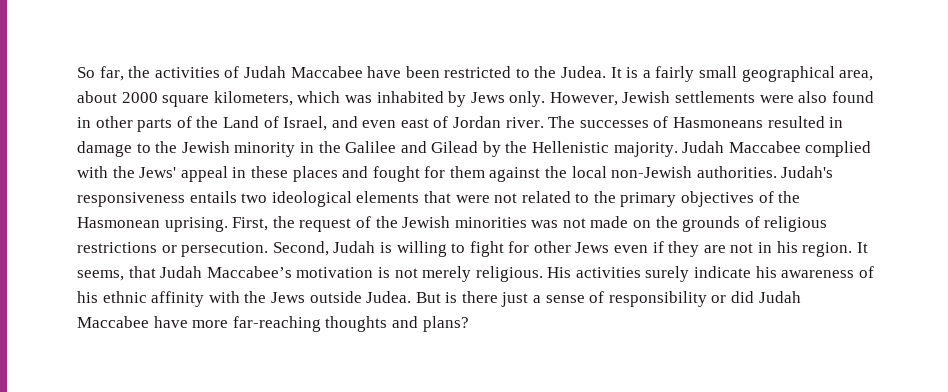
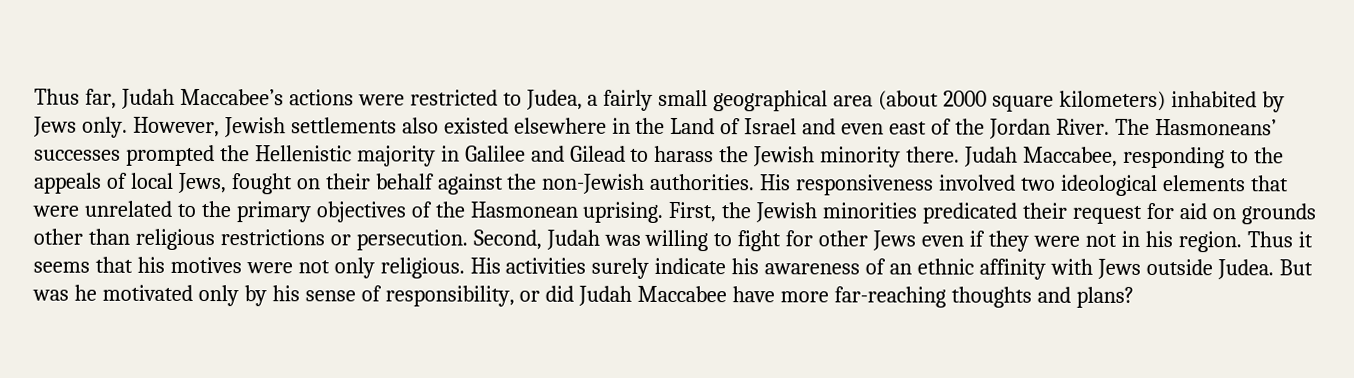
- So far, the activities of Judah Maccabee have been restricted to the Judea. It is a fairly small geographical area, about 2000 square kilometers, which was inhabited by Jews only.
+ Thus far, Judah Maccabee’s actions were restricted to Judea, a fairly small geographical area (about 2000 square kilometers) inhabited by Jews only.
- However, Jewish settlements were also found in other parts of the Land of Israel, and even east of Jordan river. The successes of Hasmoneans resulted in damage to the Jewish minority in the Galilee and Gilead by the Hellenistic majority. Judah Maccabee complied with the Jews' appeal in these places and fought for them against the local non-Jewish authorities.
+ However, Jewish settlements also existed elsewhere in the Land of Israel and even east of the Jordan River. The Hasmoneans’ successes prompted the Hellenistic majority in Galilee and Gilead to harass the Jewish minority there. Judah Maccabee, responding to the appeals of local Jews, fought on their behalf against the non-Jewish authorities.
- Judah's responsiveness entails two ideological elements that were not related to the primary objectives of the Hasmonean uprising.
+ His responsiveness involved two ideological elements that were unrelated to the primary objectives of the Hasmonean uprising.
- First, the request of the Jewish minorities was not made on the grounds of religious restrictions or persecution.
+ First, the Jewish minorities predicated their request for aid on grounds other than religious restrictions or persecution.
- Second, Judah is willing to fight for other Jews even if they are not in his region.
+ Second, Judah was willing to fight for other Jews even if they were not in his region.
- It seems, that Judah Maccabee’s motivation is not merely religious.
+ Thus it seems that his motives were not only religious.
- His activities surely indicate his awareness of his ethnic affinity with the Jews outside Judea.
+ His activities surely indicate his awareness of an ethnic affinity with Jews outside Judea.
- But is there just a sense of responsibility or did Judah Maccabee have more far-reaching thoughts and plans?
+ But was he motivated only by his sense of responsibility, or did Judah Maccabee have more far-reaching thoughts and plans?

